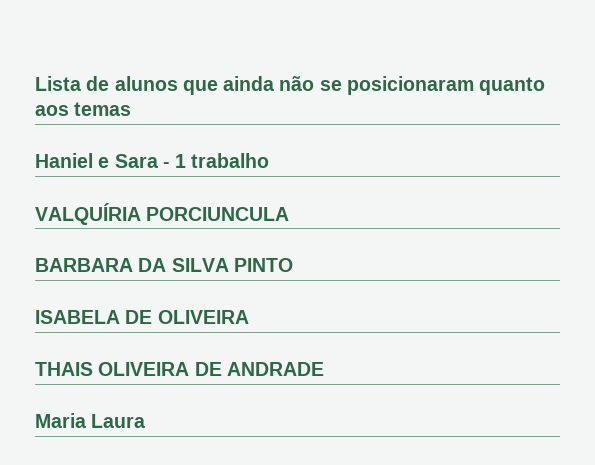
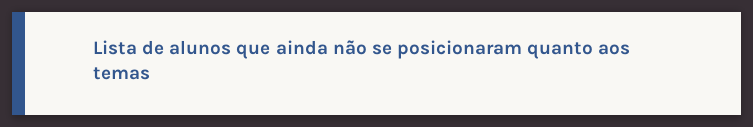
- Haniel e Sara - 1 trabalho
- VALQUÍRIA PORCIUNCULA
- BARBARA DA SILVA PINTO
- ISABELA DE OLIVEIRA
- THAIS OLIVEIRA DE ANDRADE
- Maria Laura

